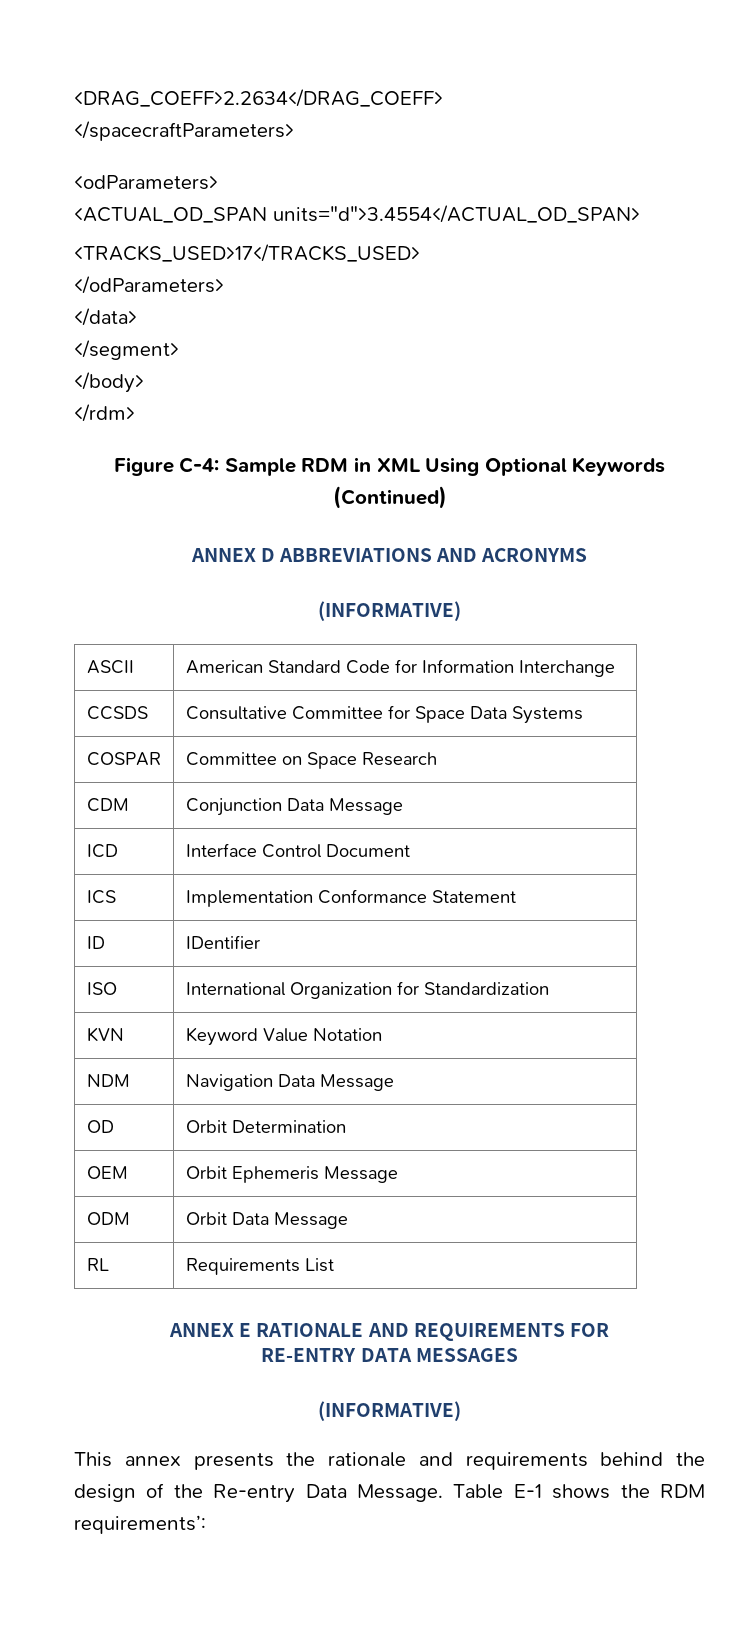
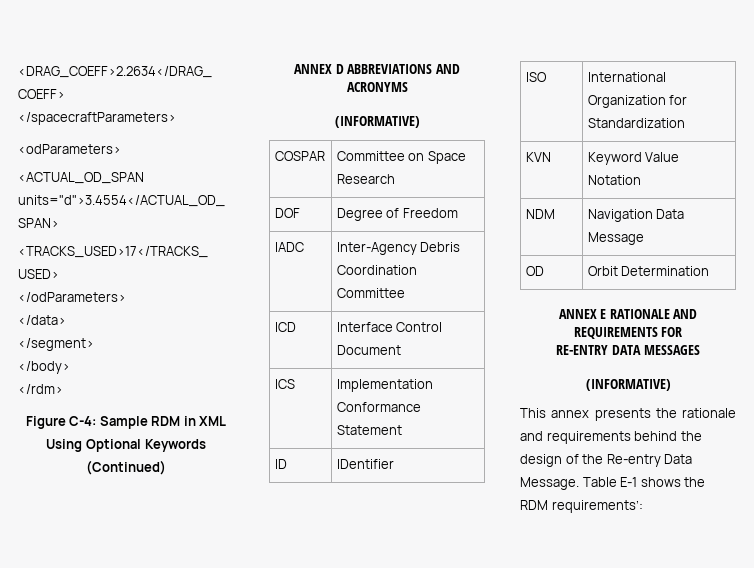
- ASCII | American Standard Code for Information Interchange
- CCSDS | Consultative Committee for Space Data Systems
- CDM | Conjunction Data Message
+ DOF | Degree of Freedom
+ IADC | Inter-Agency Debris Coordination Committee
- OEM | Orbit Ephemeris Message
- ODM | Orbit Data Message
- RL | Requirements List

